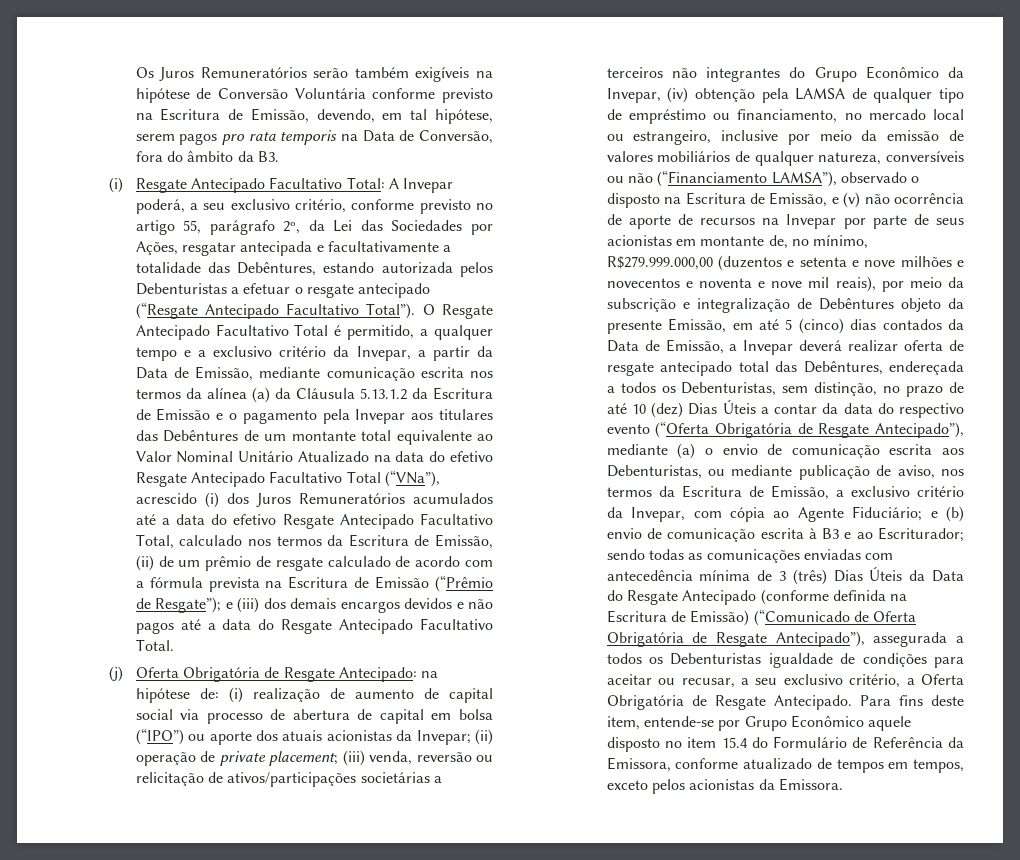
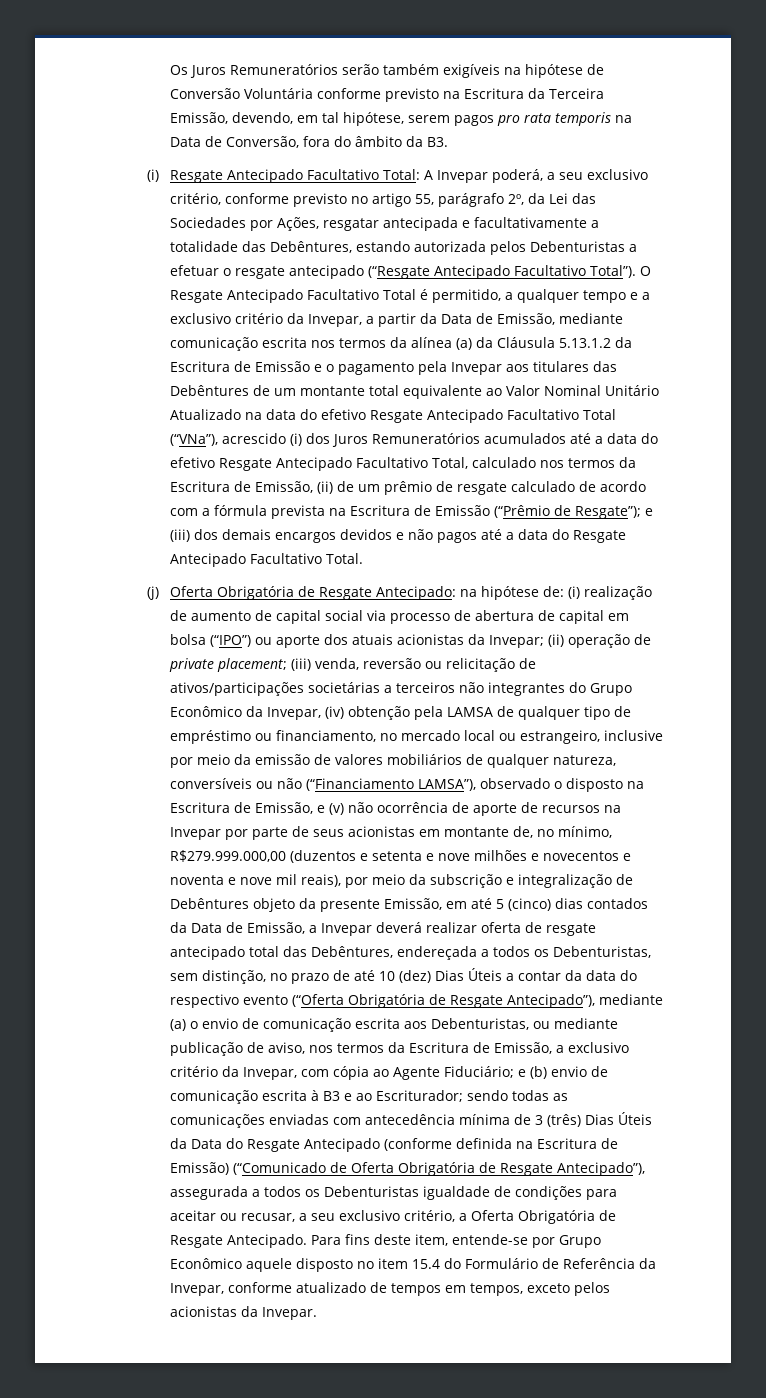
- Os Juros Remuneratórios serão também exigíveis na hipótese de Conversão Voluntária conforme previsto na Escritura de Emissão, devendo, em tal hipótese, serem pagos pro rata temporis na Data de Conversão, fora do âmbito da B3.
+ Os Juros Remuneratórios serão também exigíveis na hipótese de Conversão Voluntária conforme previsto na Escritura da Terceira Emissão, devendo, em tal hipótese, serem pagos pro rata temporis na Data de Conversão, fora do âmbito da B3.
- Para fins deste item, entende-se por Grupo Econômico aquele disposto no item 15.4 do Formulário de Referência da Emissora, conforme atualizado de tempos em tempos, exceto pelos acionistas da Emissora.
+ Para fins deste item, entende-se por Grupo Econômico aquele disposto no item 15.4 do Formulário de Referência da Invepar, conforme atualizado de tempos em tempos, exceto pelos acionistas da Invepar.

